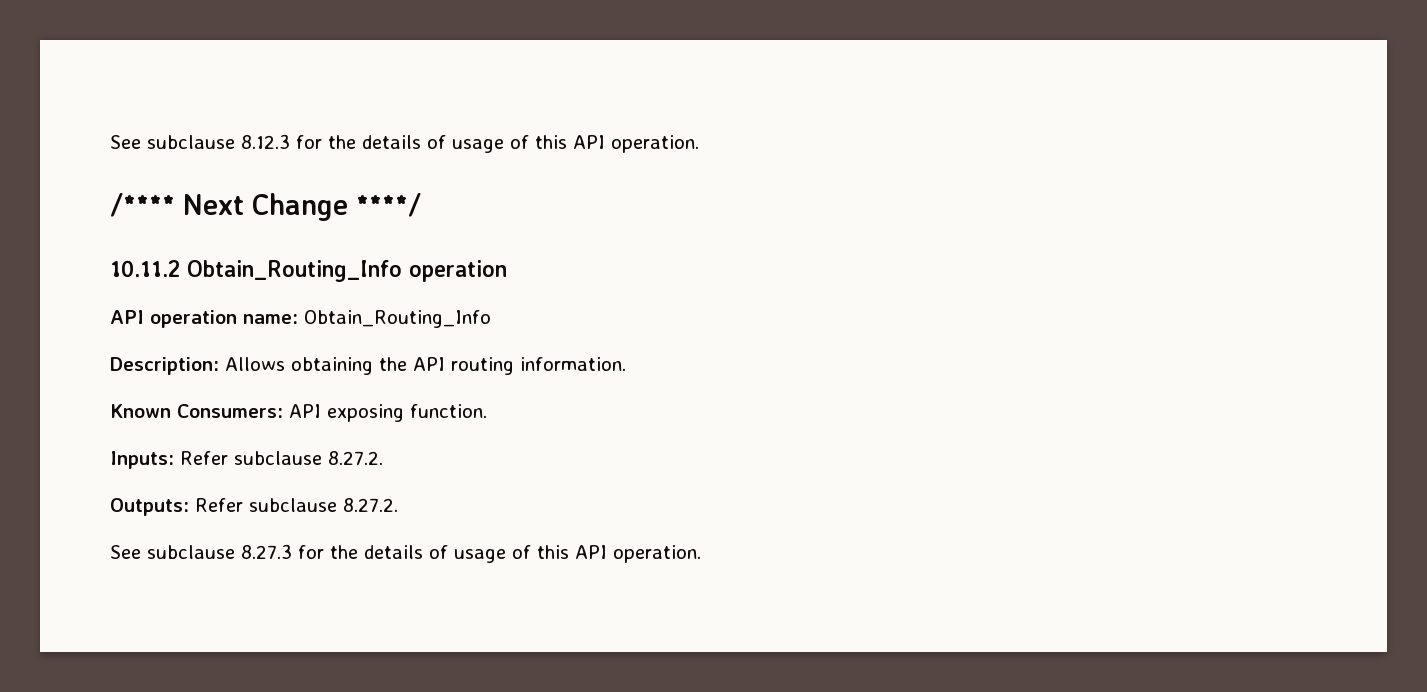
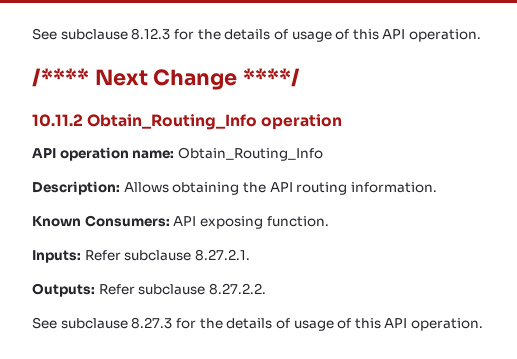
- Inputs: Refer subclause 8.27.2.
+ Inputs: Refer subclause 8.27.2.1.
- Outputs: Refer subclause 8.27.2.
+ Outputs: Refer subclause 8.27.2.2.

